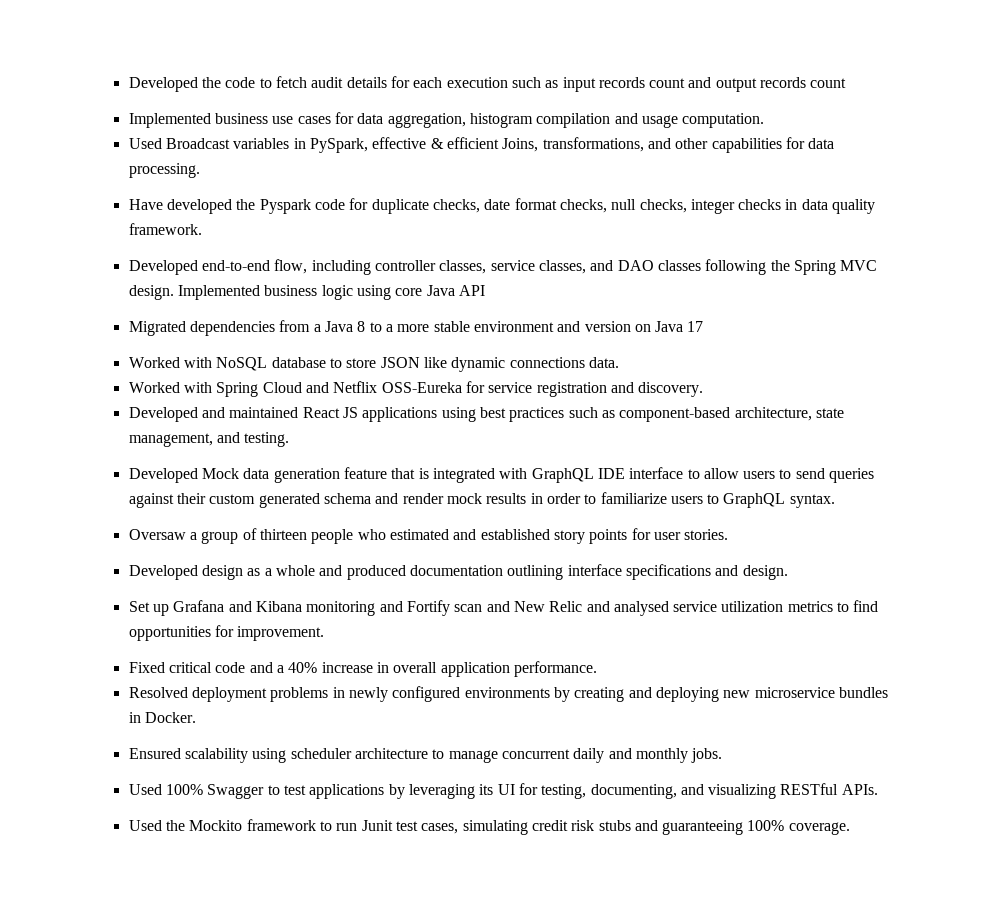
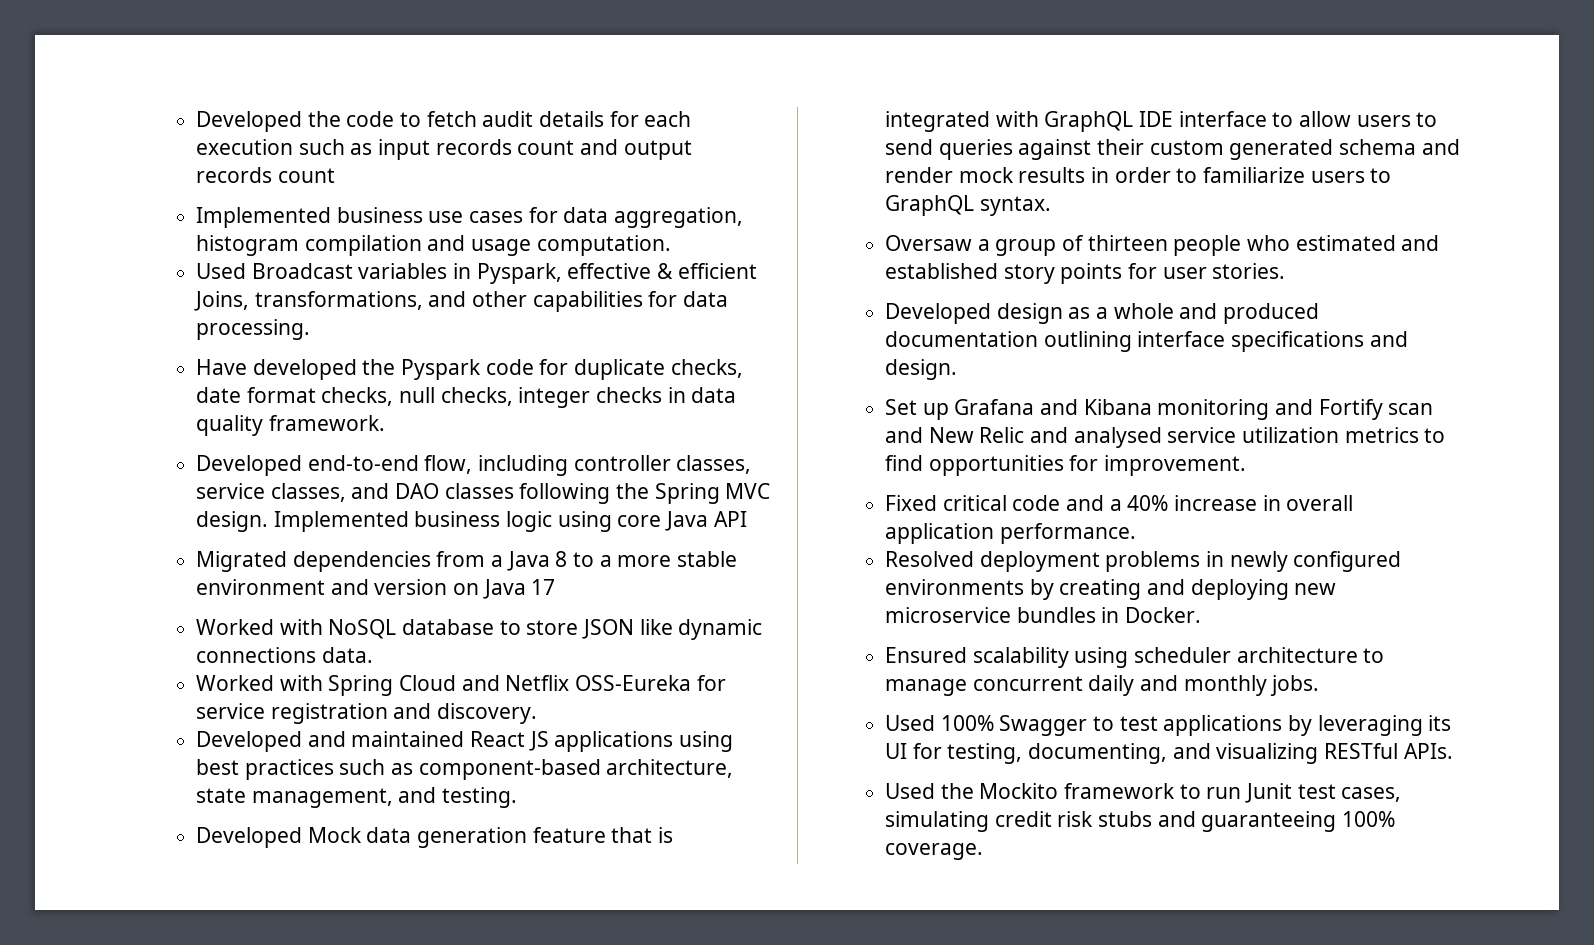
- Used Broadcast variables in PySpark, effective & efficient Joins, transformations, and other capabilities for data processing.
+ Used Broadcast variables in Pyspark, effective & efficient Joins, transformations, and other capabilities for data processing.

